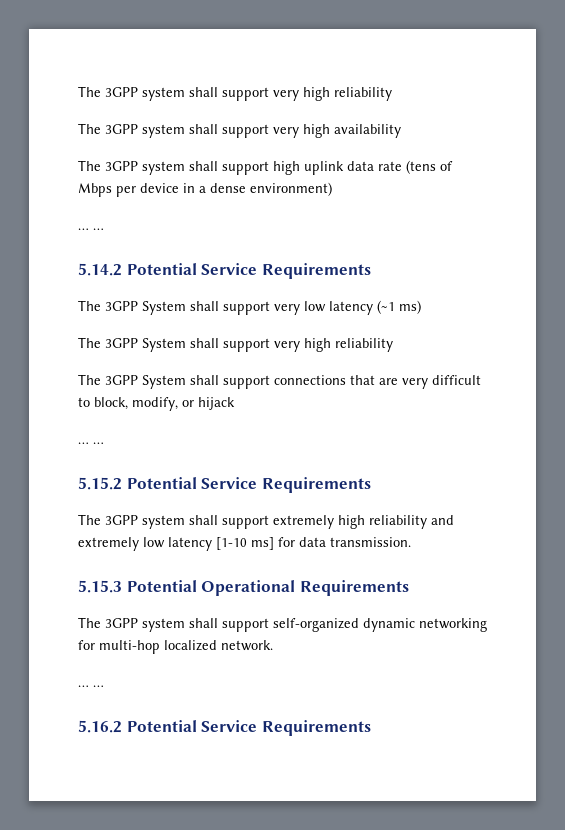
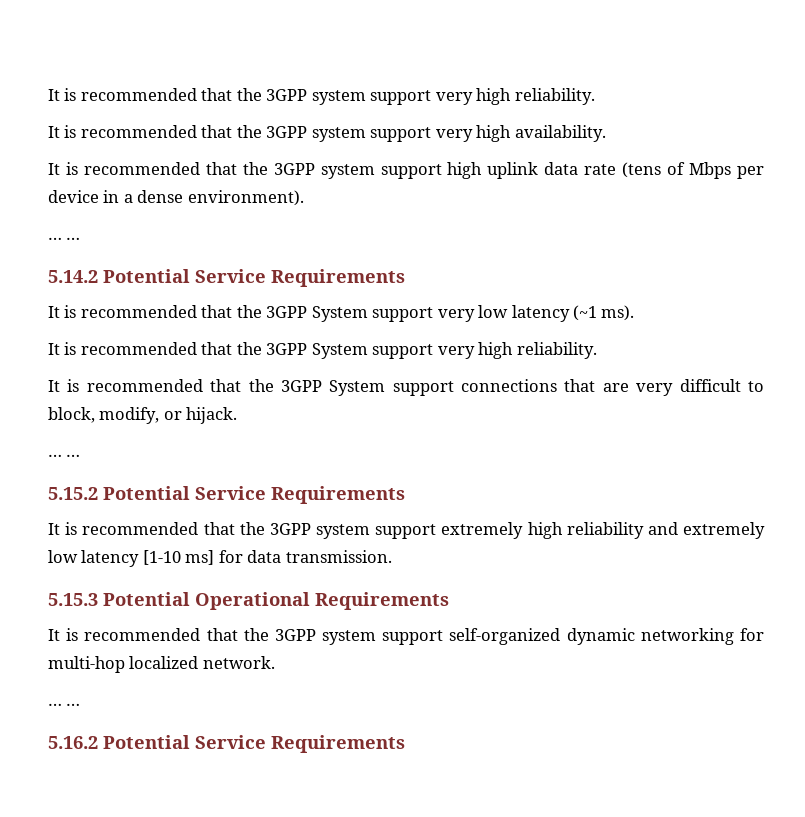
- The 3GPP system shall support very high reliability
- The 3GPP system shall support very high availability
- The 3GPP system shall support high uplink data rate (tens of Mbps per device in a dense environment)
+ It is recommended that the 3GPP system support very high reliability.
+ It is recommended that the 3GPP system support very high availability.
+ It is recommended that the 3GPP system support high uplink data rate (tens of Mbps per device in a dense environment).
- The 3GPP System shall support very low latency (~1 ms)
- The 3GPP System shall support very high reliability
- The 3GPP System shall support connections that are very difficult to block, modify, or hijack
+ It is recommended that the 3GPP System support very low latency (~1 ms).
+ It is recommended that the 3GPP System support very high reliability.
+ It is recommended that the 3GPP System support connections that are very difficult to block, modify, or hijack.
- The 3GPP system shall support extremely high reliability and extremely low latency [1-10 ms] for data transmission.
+ It is recommended that the 3GPP system support extremely high reliability and extremely low latency [1-10 ms] for data transmission.
- The 3GPP system shall support self-organized dynamic networking for multi-hop localized network.
+ It is recommended that the 3GPP system support self-organized dynamic networking for multi-hop localized network.

